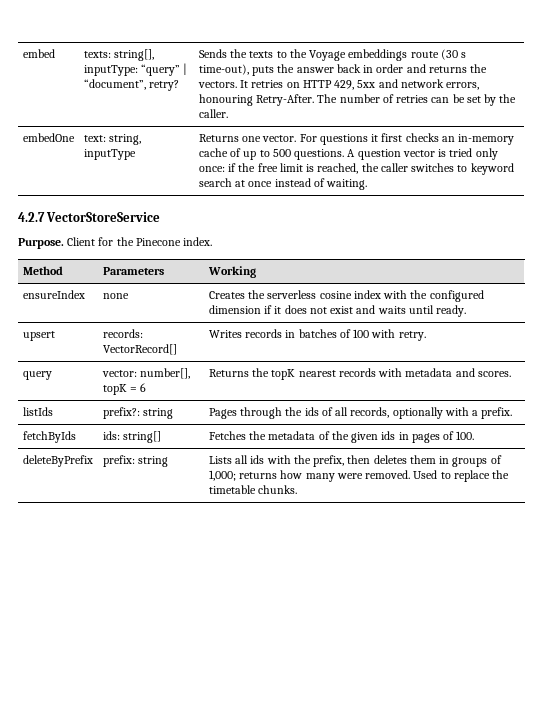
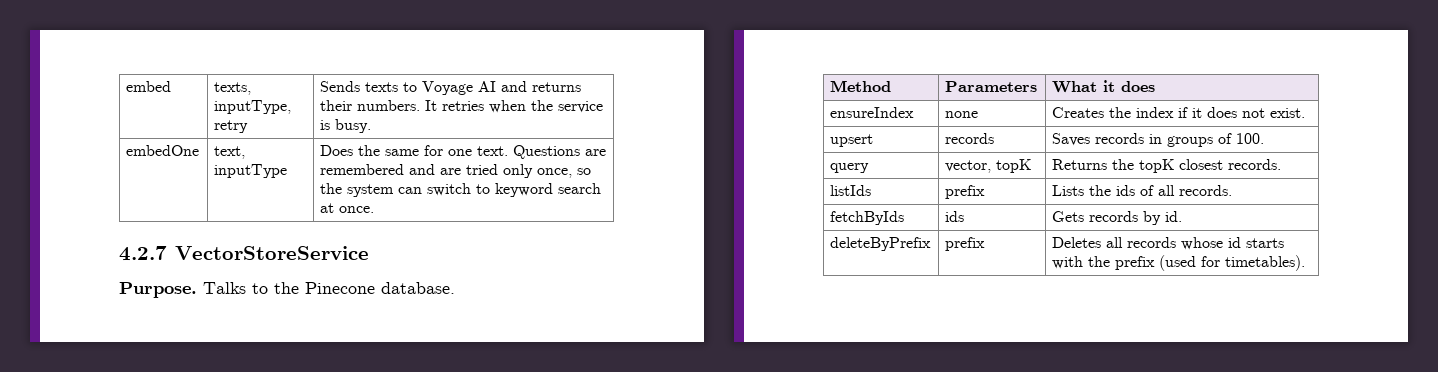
- texts: string[], inputType: “query” | “document”, retry?
+ texts, inputType, retry
- Sends the texts to the Voyage embeddings route (30 s time-out), puts the answer back in order and returns the vectors. It retries on HTTP 429, 5xx and network errors, honouring Retry-After. The number of retries can be set by the caller.
+ Sends texts to Voyage AI and returns their numbers. It retries when the service is busy.
- text: string, inputType
+ text, inputType
- Returns one vector. For questions it first checks an in-memory cache of up to 500 questions. A question vector is tried only once: if the free limit is reached, the caller switches to keyword search at once instead of waiting.
+ Does the same for one text. Questions are remembered and are tried only once, so the system can switch to keyword search at once.
- Client for the Pinecone index.
+ Talks to the Pinecone database.
- Method | Parameters | Working
+ Method | Parameters | What it does
- ensureIndex | none | Creates the serverless cosine index with the configured dimension if it does not exist and waits until ready.
- upsert | records: VectorRecord[] | Writes records in batches of 100 with retry.
+ ensureIndex | none | Creates the index if it does not exist.
+ upsert | records | Saves records in groups of 100.
- query | vector: number[], topK = 6 | Returns the topK nearest records with metadata and scores.
- listIds | prefix?: string | Pages through the ids of all records, optionally with a prefix.
- fetchByIds | ids: string[] | Fetches the metadata of the given ids in pages of 100.
- deleteByPrefix | prefix: string | Lists all ids with the prefix, then deletes them in groups of 1,000; returns how many were removed. Used to replace the timetable chunks.
+ query | vector, topK | Returns the topK closest records.
+ listIds | prefix | Lists the ids of all records.
+ fetchByIds | ids | Gets records by id.
+ deleteByPrefix | prefix | Deletes all records whose id starts with the prefix (used for timetables).

